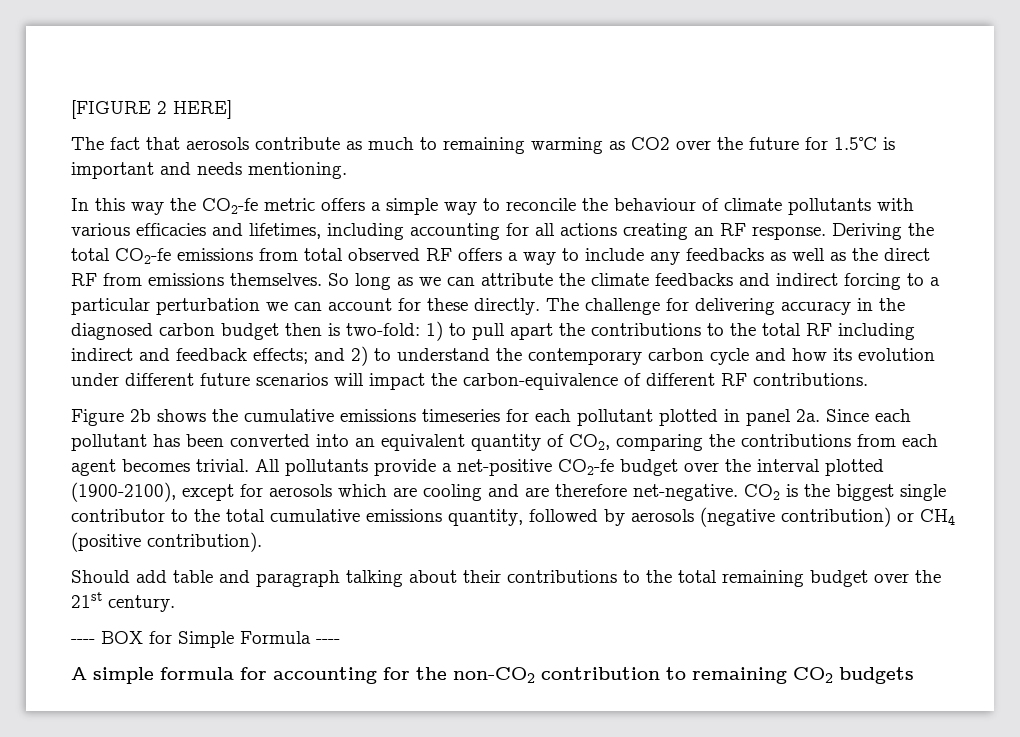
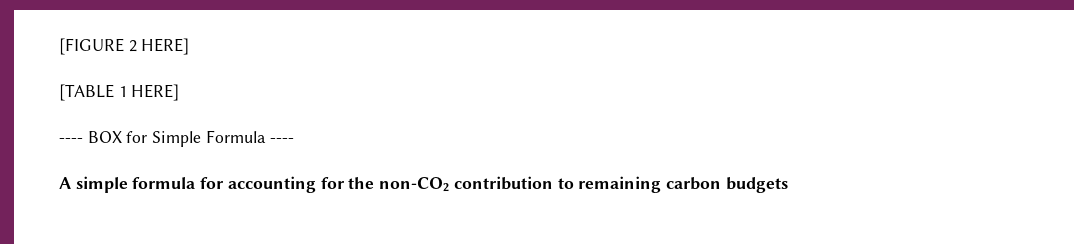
- The fact that aerosols contribute as much to remaining warming as CO2 over the future for 1.5℃ is important and needs mentioning.
- In this way the CO2-fe metric offers a simple way to reconcile the behaviour of climate pollutants with various efficacies and lifetimes, including accounting for all actions creating an RF response. Deriving the total CO2-fe emissions from total observed RF offers a way to include any feedbacks as well as the direct RF from emissions themselves. So long as we can attribute the climate feedbacks and indirect forcing to a particular perturbation we can account for these directly. The challenge for delivering accuracy in the diagnosed carbon budget then is two-fold: 1) to pull apart the contributions to the total RF including indirect and feedback effects; and 2) to understand the contemporary carbon cycle and how its evolution under different future scenarios will impact the carbon-equivalence of different RF contributions.
- Figure 2b shows the cumulative emissions timeseries for each pollutant plotted in panel 2a. Since each pollutant has been converted into an equivalent quantity of CO2, comparing the contributions from each agent becomes trivial. All pollutants provide a net-positive CO2-fe budget over the interval plotted (1900-2100), except for aerosols which are cooling and are therefore net-negative. CO2 is the biggest single contributor to the total cumulative emissions quantity, followed by aerosols (negative contribution) or CH4 (positive contribution).
- Should add table and paragraph talking about their contributions to the total remaining budget over the 21st century.
+ [TABLE 1 HERE]
- A simple formula for accounting for the non-CO2 contribution to remaining CO2 budgets
+ A simple formula for accounting for the non-CO2 contribution to remaining carbon budgets

